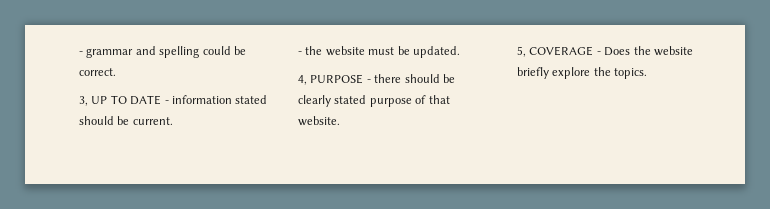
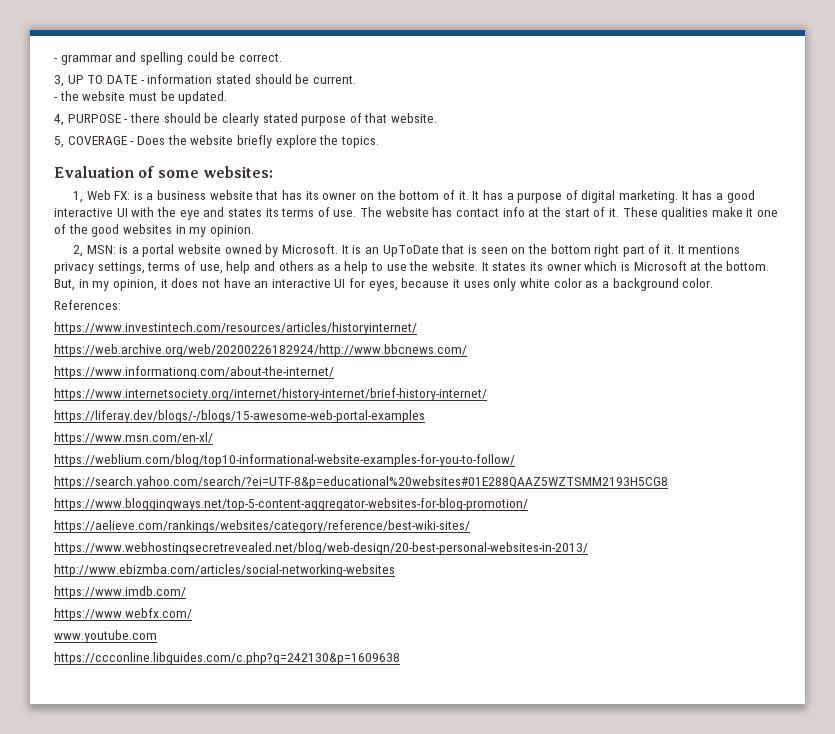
+ Evaluation of some websites:
+ 1, Web FX: is a business website that has its owner on the bottom of it. It has a purpose of digital marketing. It has a good interactive UI with the eye and states its terms of use. The website has contact info at the start of it. These qualities make it one of the good websites in my opinion.
+ 2, MSN: is a portal website owned by Microsoft. It is an UpToDate that is seen on the bottom right part of it. It mentions privacy settings, terms of use, help and others as a help to use the website. It states its owner which is Microsoft at the bottom. But, in my opinion, it does not have an interactive UI for eyes, because it uses only white color as a background color.
+ References:
+ https://www.investintech.com/resources/articles/historyinternet/
+ https://web.archive.org/web/20200226182924/http://www.bbcnews.com/
+ https://www.informationq.com/about-the-internet/
+ https://www.internetsociety.org/internet/history-internet/brief-history-internet/
+ https://liferay.dev/blogs/-/blogs/15-awesome-web-portal-examples
+ https://www.msn.com/en-xl/
+ https://weblium.com/blog/top10-informational-website-examples-for-you-to-follow/
+ https://search.yahoo.com/search/?ei=UTF-8&p=educational%20websites#01E288QAAZ5WZTSMM2193H5CG8
+ https://www.bloggingways.net/top-5-content-aggregator-websites-for-blog-promotion/
+ https://aelieve.com/rankings/websites/category/reference/best-wiki-sites/
+ https://www.webhostingsecretrevealed.net/blog/web-design/20-best-personal-websites-in-2013/
+ http://www.ebizmba.com/articles/social-networking-websites
+ https://www.imdb.com/
+ https://www.webfx.com/
+ www.youtube.com
+ https://ccconline.libguides.com/c.php?g=242130&p=1609638

